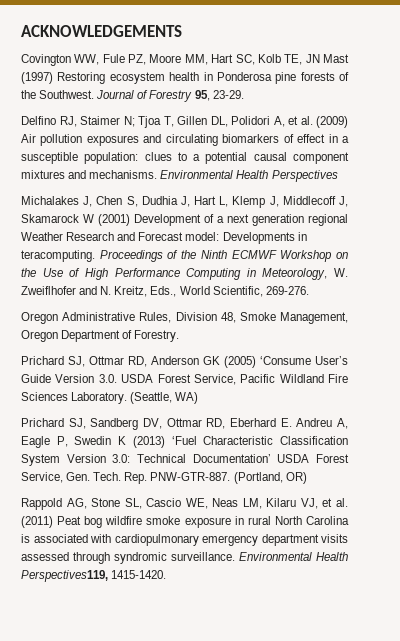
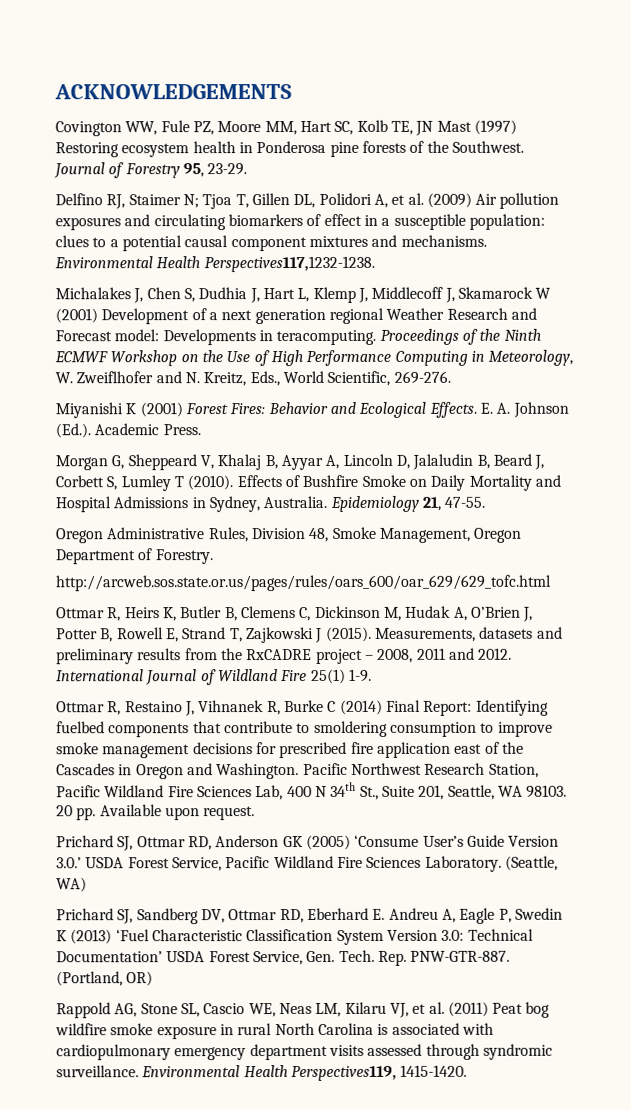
- Environmental Health Perspectives
+ Environmental Health Perspectives117,1232-1238.
+ Miyanishi K (2001) Forest Fires: Behavior and Ecological Effects. E. A. Johnson (Ed.). Academic Press.
+ Morgan G, Sheppeard V, Khalaj B, Ayyar A, Lincoln D, Jalaludin B, Beard J, Corbett S, Lumley T (2010). Effects of Bushfire Smoke on Daily Mortality and Hospital Admissions in Sydney, Australia. Epidemiology 21, 47-55.
+ http://arcweb.sos.state.or.us/pages/rules/oars_600/oar_629/629_tofc.html
+ Ottmar R, Heirs K, Butler B, Clemens C, Dickinson M, Hudak A, O’Brien J, Potter B, Rowell E, Strand T, Zajkowski J (2015). Measurements, datasets and preliminary results from the RxCADRE project – 2008, 2011 and 2012. International Journal of Wildland Fire 25(1) 1-9.
+ Ottmar R, Restaino J, Vihnanek R, Burke C (2014) Final Report: Identifying fuelbed components that contribute to smoldering consumption to improve smoke management decisions for prescribed fire application east of the Cascades in Oregon and Washington. Pacific Northwest Research Station, Pacific Wildland Fire Sciences Lab, 400 N 34th St., Suite 201, Seattle, WA 98103. 20 pp. Available upon request.
- Prichard SJ, Ottmar RD, Anderson GK (2005) ‘Consume User’s Guide Version 3.0. USDA Forest Service, Pacific Wildland Fire Sciences Laboratory.
+ Prichard SJ, Ottmar RD, Anderson GK (2005) ‘Consume User’s Guide Version 3.0.’ USDA Forest Service, Pacific Wildland Fire Sciences Laboratory.

